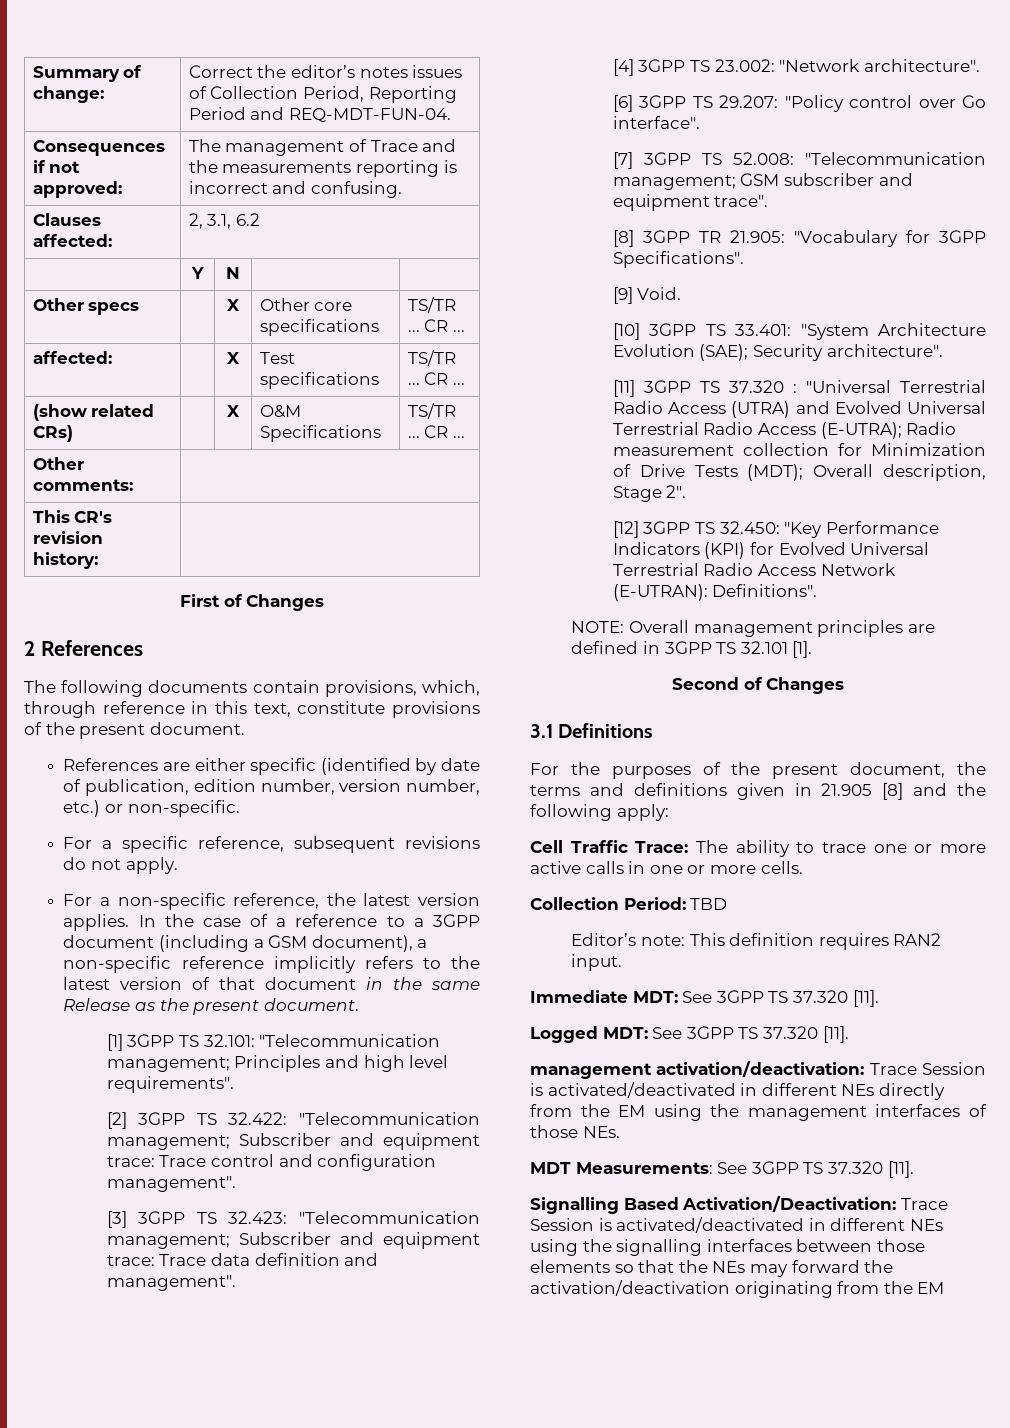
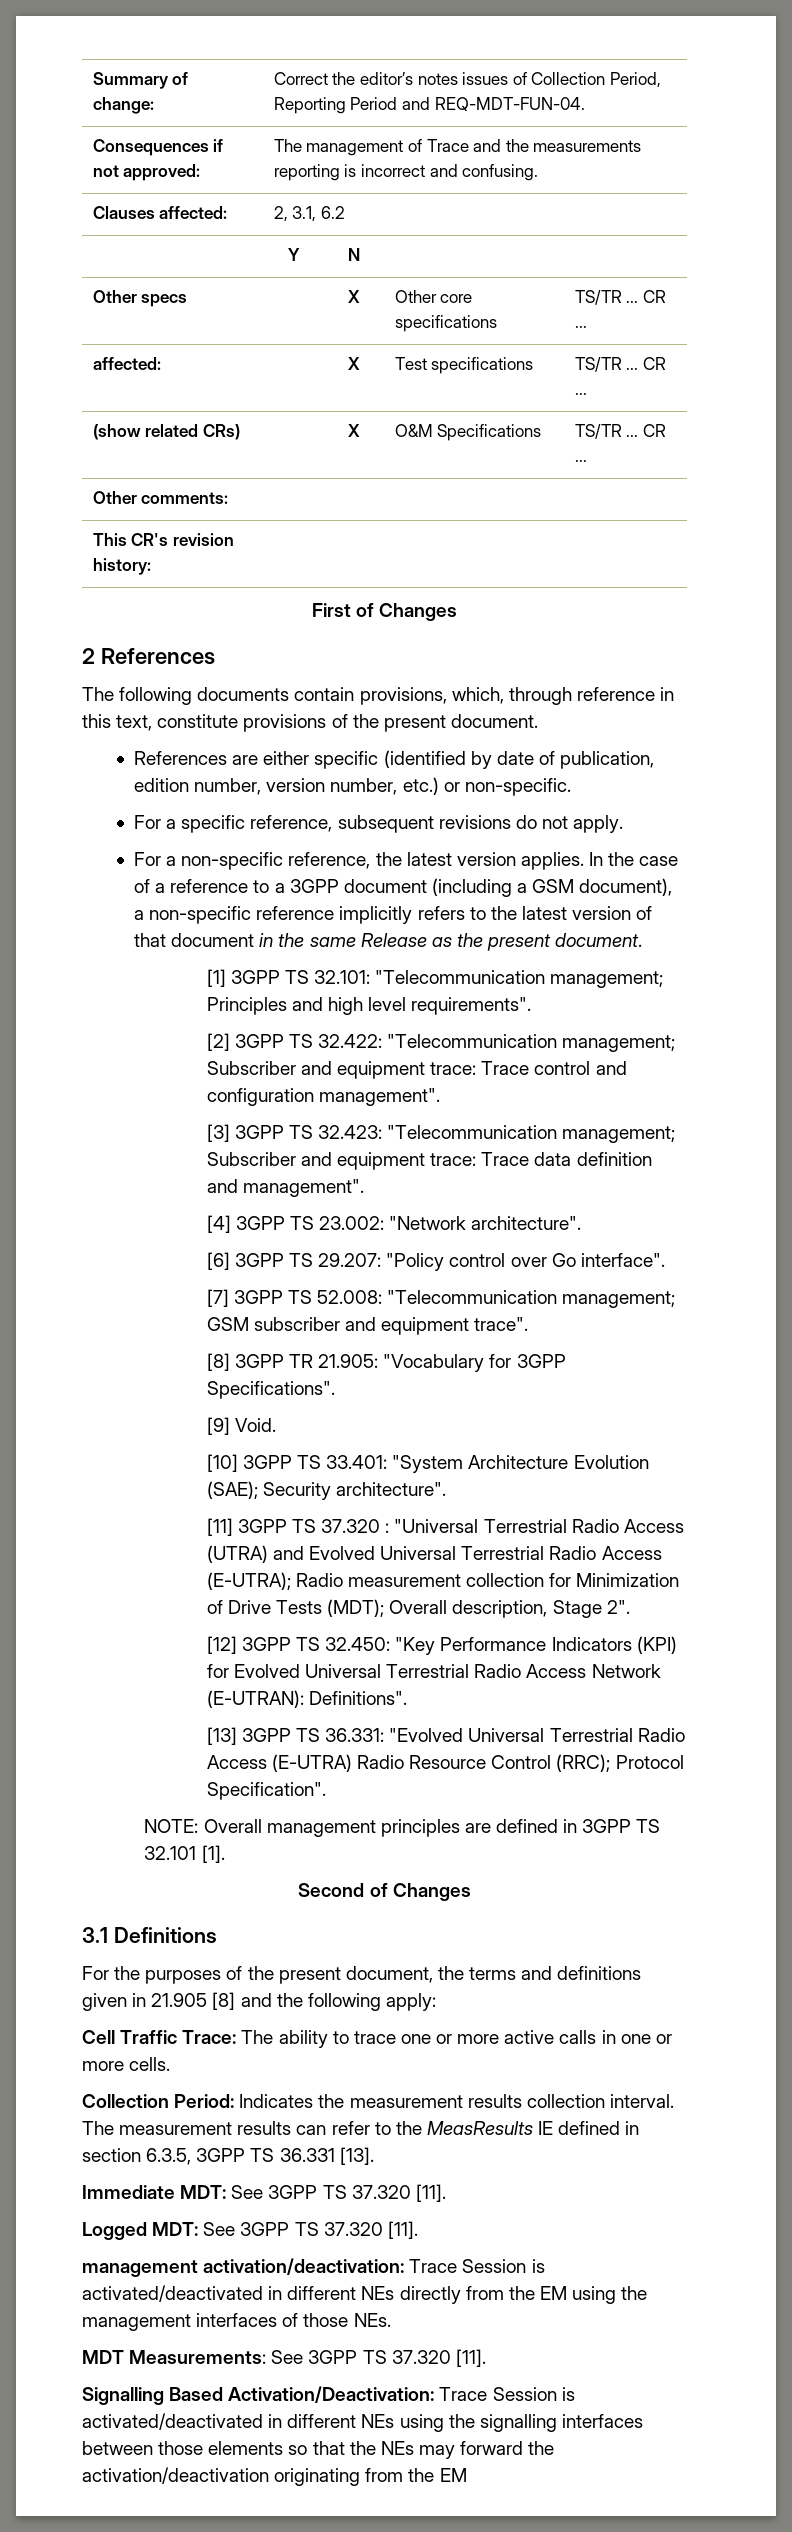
+ [13] 3GPP TS 36.331: "Evolved Universal Terrestrial Radio Access (E-UTRA) Radio Resource Control (RRC); Protocol Specification".
- Collection Period: TBD
- Editor’s note: This definition requires RAN2 input.
+ Collection Period: Indicates the measurement results collection interval. The measurement results can refer to the MeasResults IE defined in section 6.3.5, 3GPP TS 36.331 [13].

